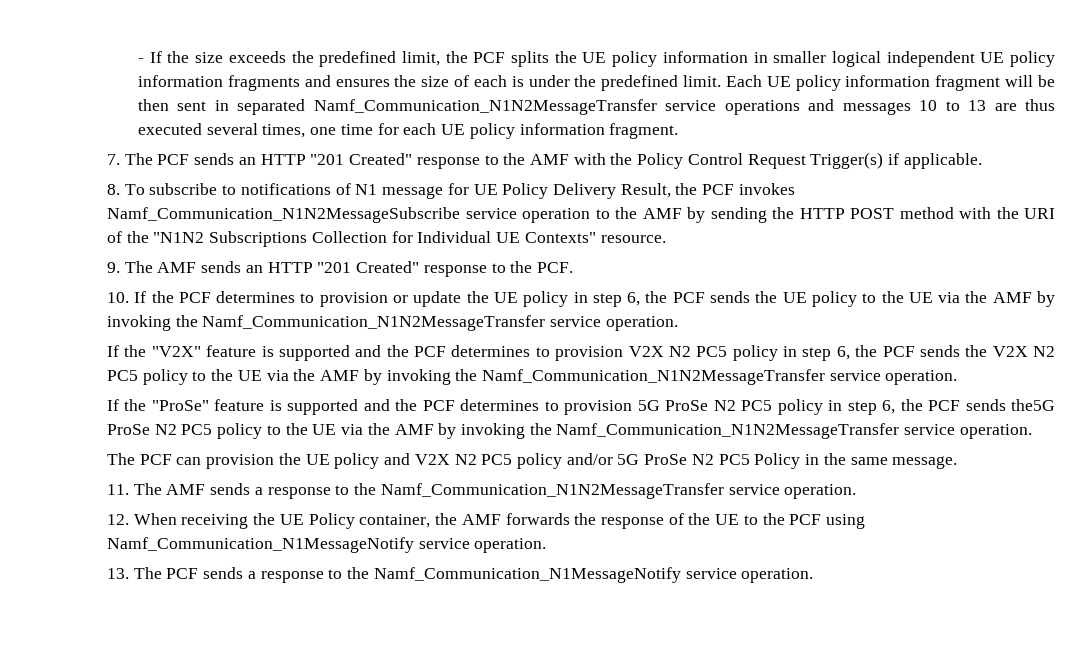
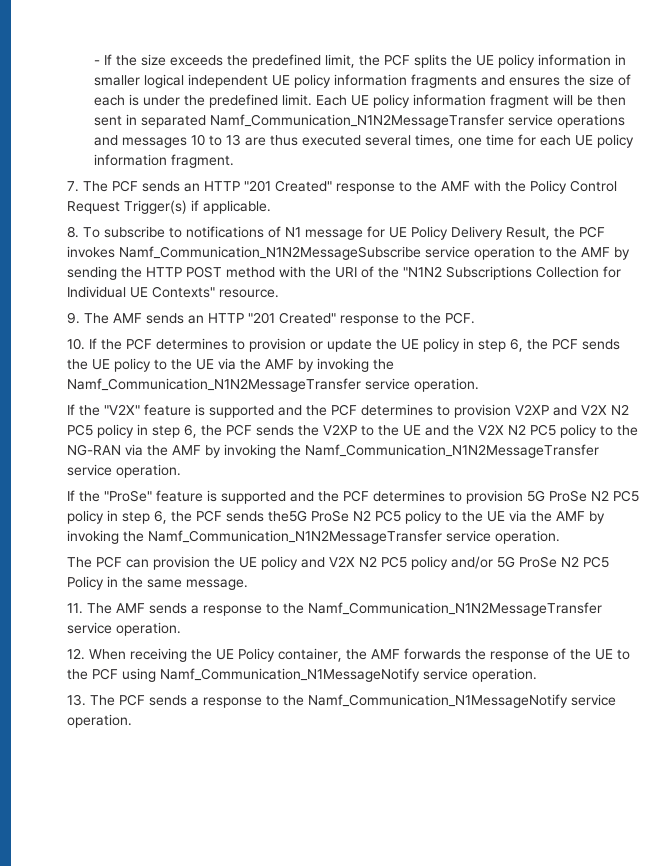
- If the "V2X" feature is supported and the PCF determines to provision V2X N2 PC5 policy in step 6, the PCF sends the V2X N2 PC5 policy to the UE via the AMF by invoking the Namf_Communication_N1N2MessageTransfer service operation.
+ If the "V2X" feature is supported and the PCF determines to provision V2XP and V2X N2 PC5 policy in step 6, the PCF sends the V2XP to the UE and the V2X N2 PC5 policy to the NG-RAN via the AMF by invoking the Namf_Communication_N1N2MessageTransfer service operation.

